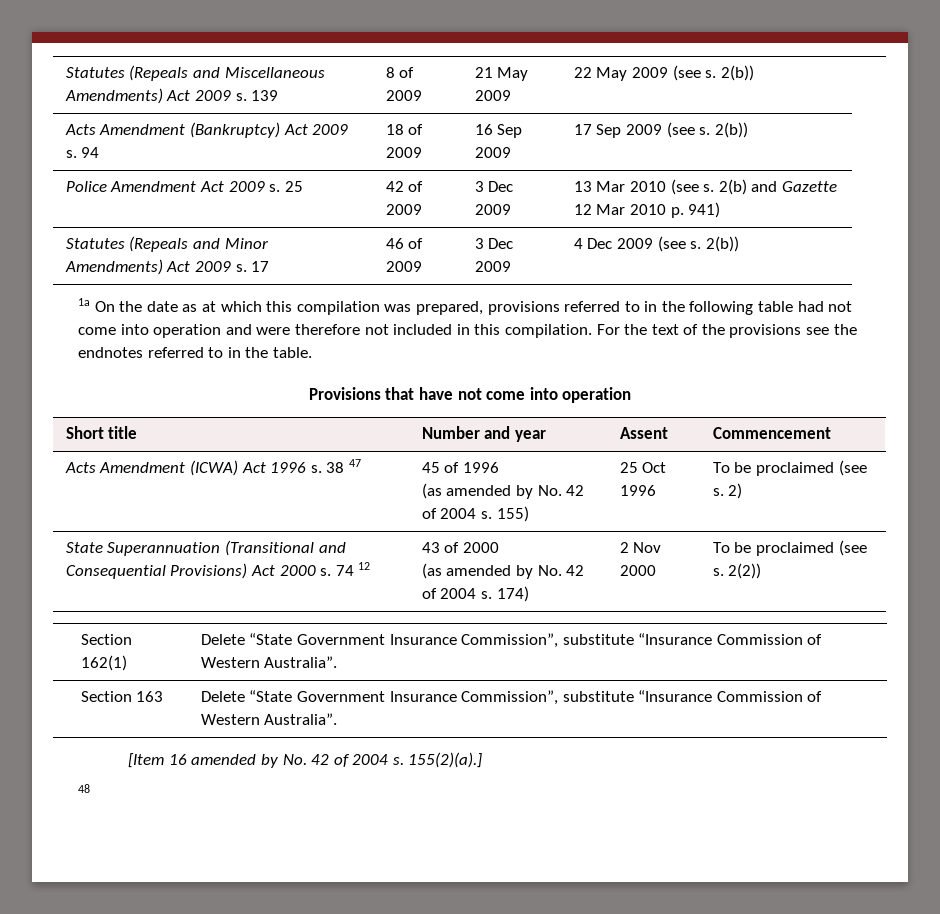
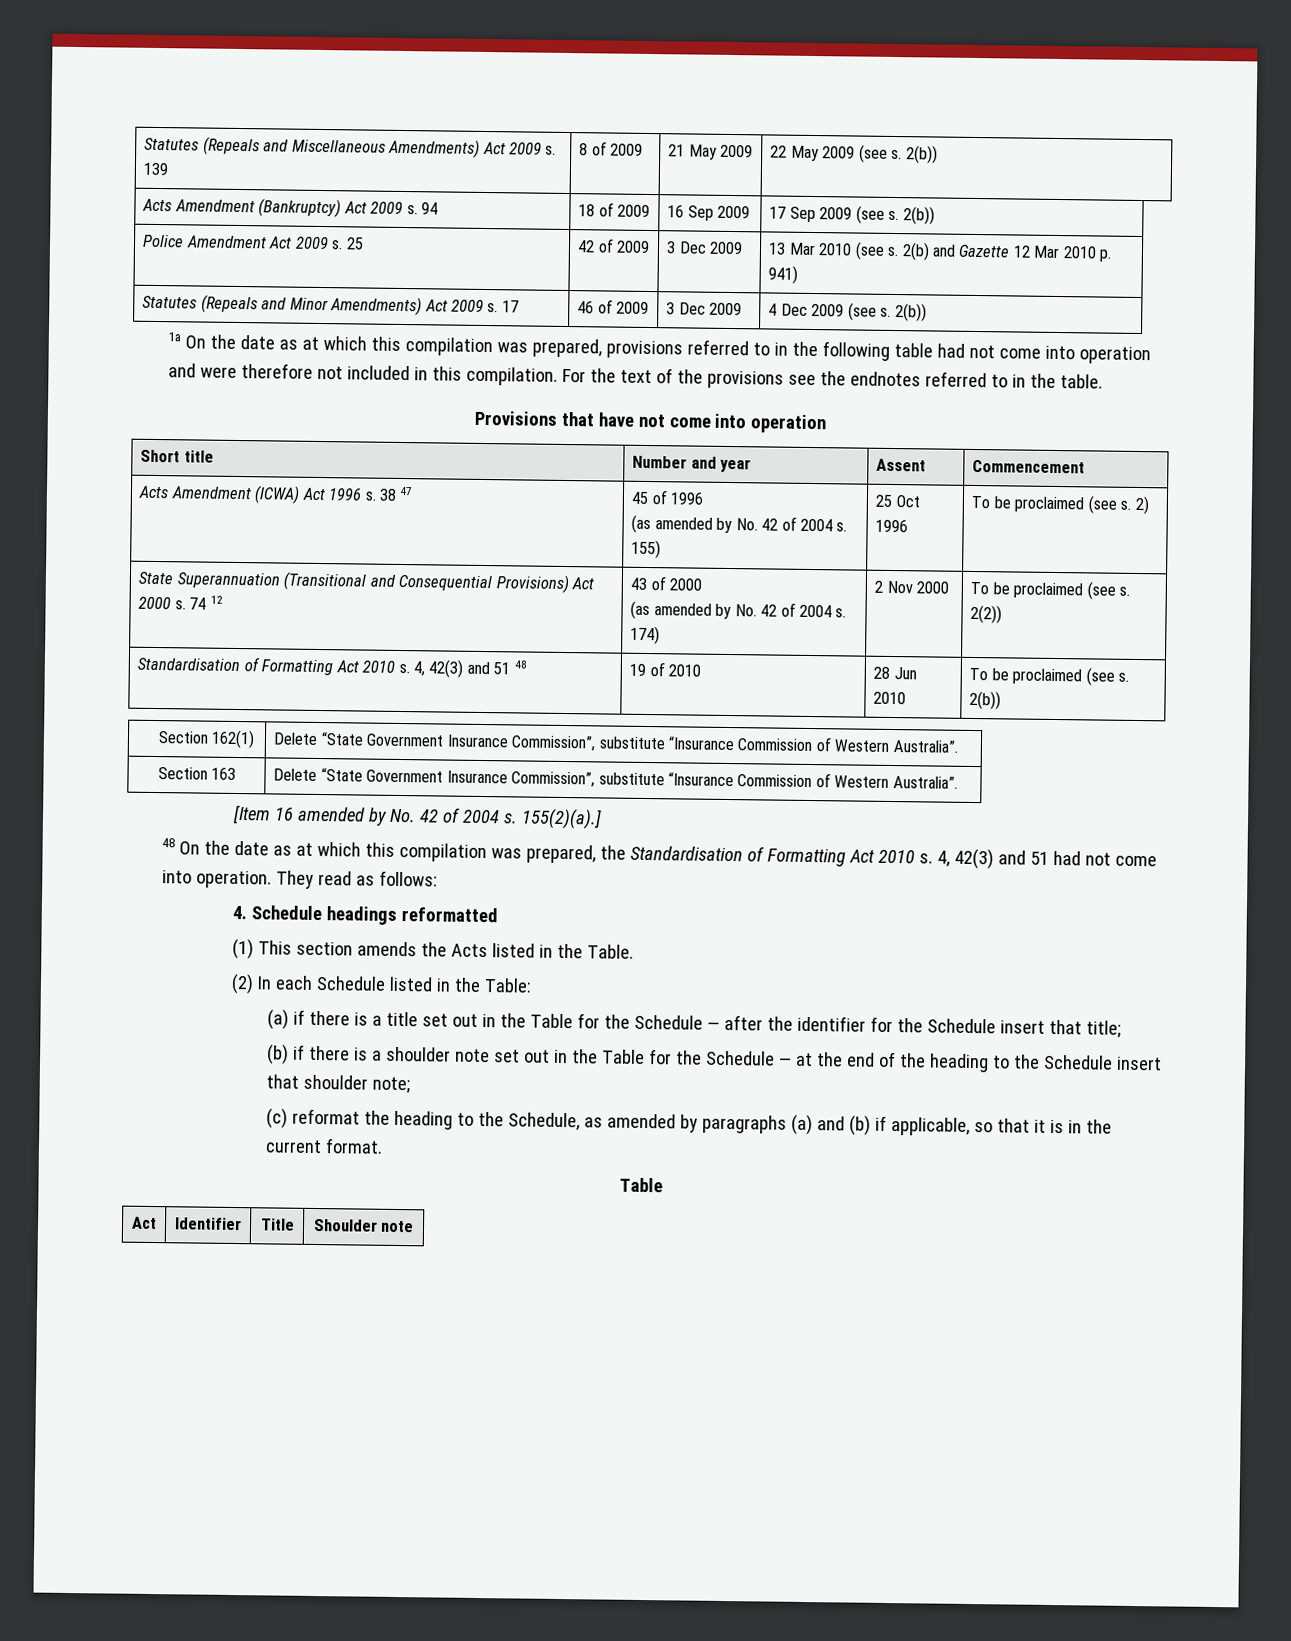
+ Standardisation of Formatting Act 2010 s. 4, 42(3) and 51 48 | 19 of 2010 | 28 Jun 2010 | To be proclaimed (see s. 2(b))
- 48
+ 48 On the date as at which this compilation was prepared, the Standardisation of Formatting Act 2010 s. 4, 42(3) and 51 had not come into operation. They read as follows:
+ 4. Schedule headings reformatted
+ (1) This section amends the Acts listed in the Table.
+ (2) In each Schedule listed in the Table:
+ (a) if there is a title set out in the Table for the Schedule — after the identifier for the Schedule insert that title;
+ (b) if there is a shoulder note set out in the Table for the Schedule — at the end of the heading to the Schedule insert that shoulder note;
+ (c) reformat the heading to the Schedule, as amended by paragraphs (a) and (b) if applicable, so that it is in the current format.
+ Table
+ Act | Identifier | Title | Shoulder note

